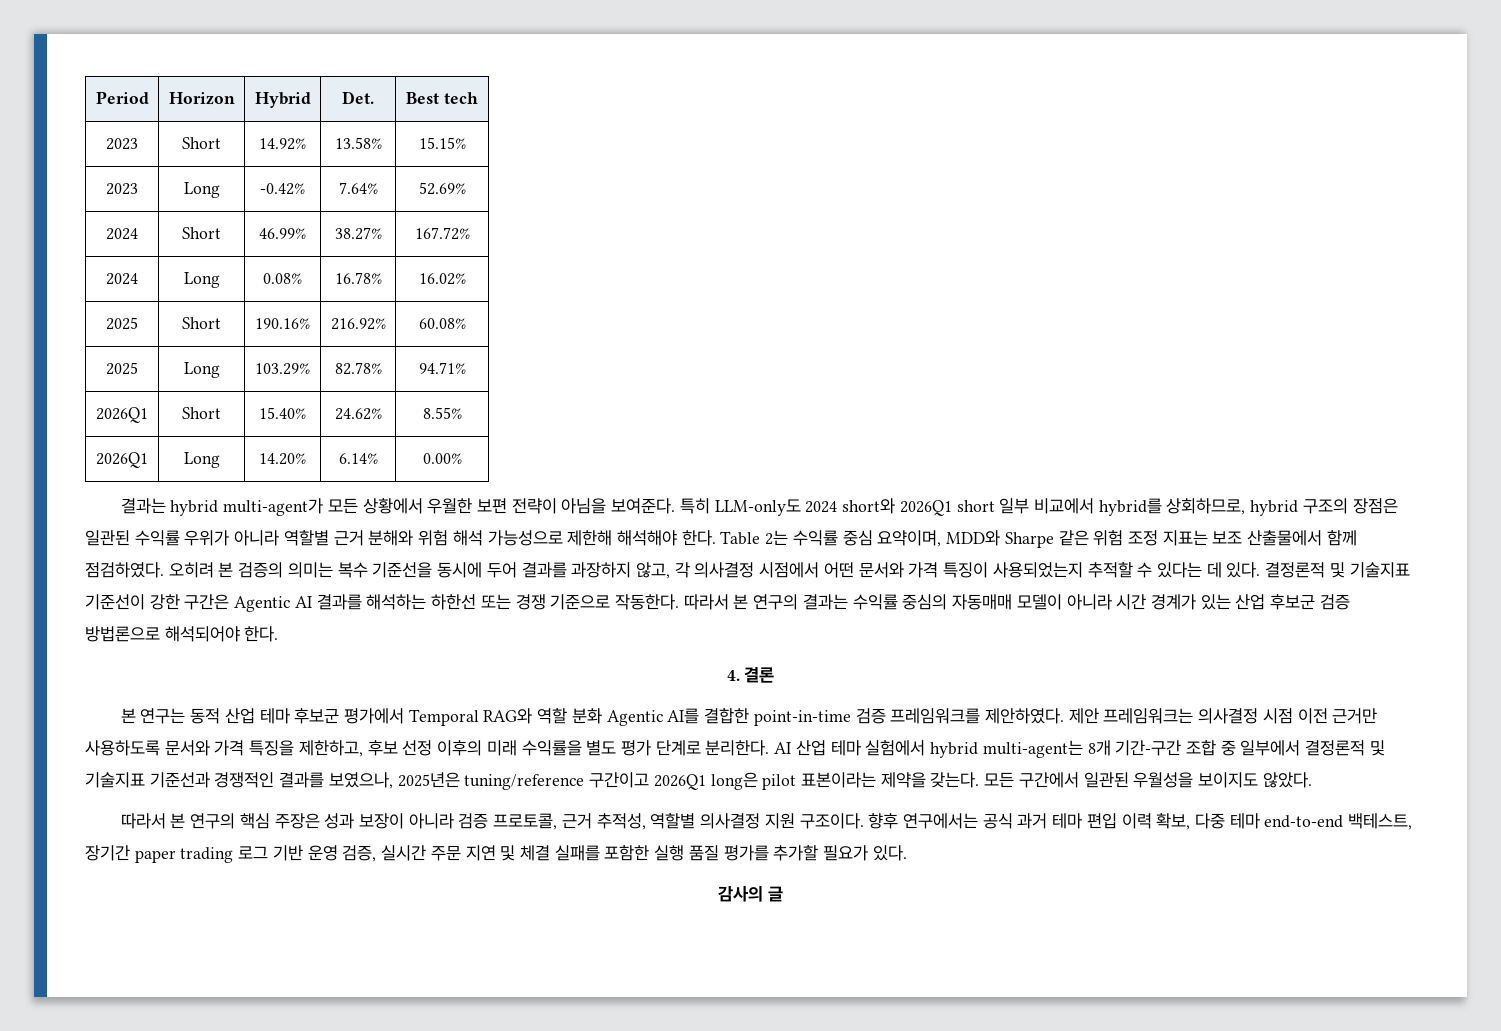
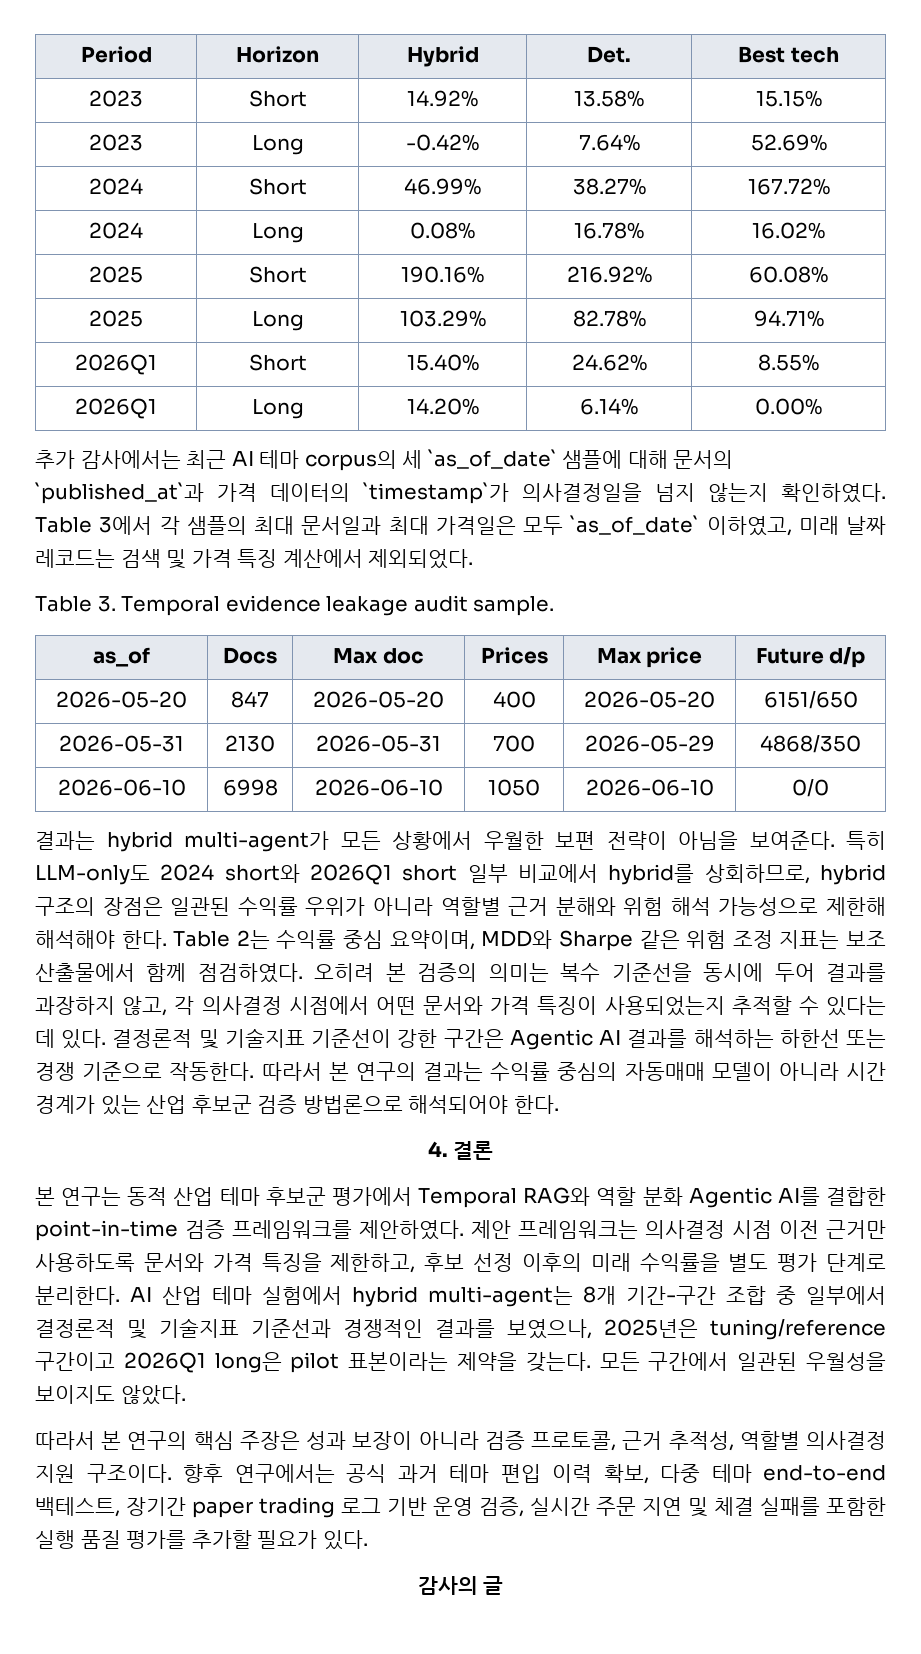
+ 추가 감사에서는 최근 AI 테마 corpus의 세 `as_of_date` 샘플에 대해 문서의 `published_at`과 가격 데이터의 `timestamp`가 의사결정일을 넘지 않는지 확인하였다. Table 3에서 각 샘플의 최대 문서일과 최대 가격일은 모두 `as_of_date` 이하였고, 미래 날짜 레코드는 검색 및 가격 특징 계산에서 제외되었다.
+ Table 3. Temporal evidence leakage audit sample.
+ as_of | Docs | Max doc | Prices | Max price | Future d/p
+ 2026-05-20 | 847 | 2026-05-20 | 400 | 2026-05-20 | 6151/650
+ 2026-05-31 | 2130 | 2026-05-31 | 700 | 2026-05-29 | 4868/350
+ 2026-06-10 | 6998 | 2026-06-10 | 1050 | 2026-06-10 | 0/0

